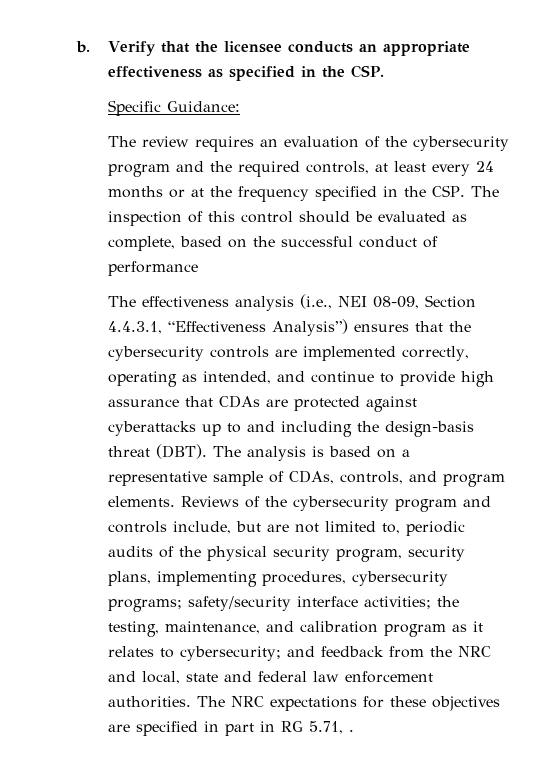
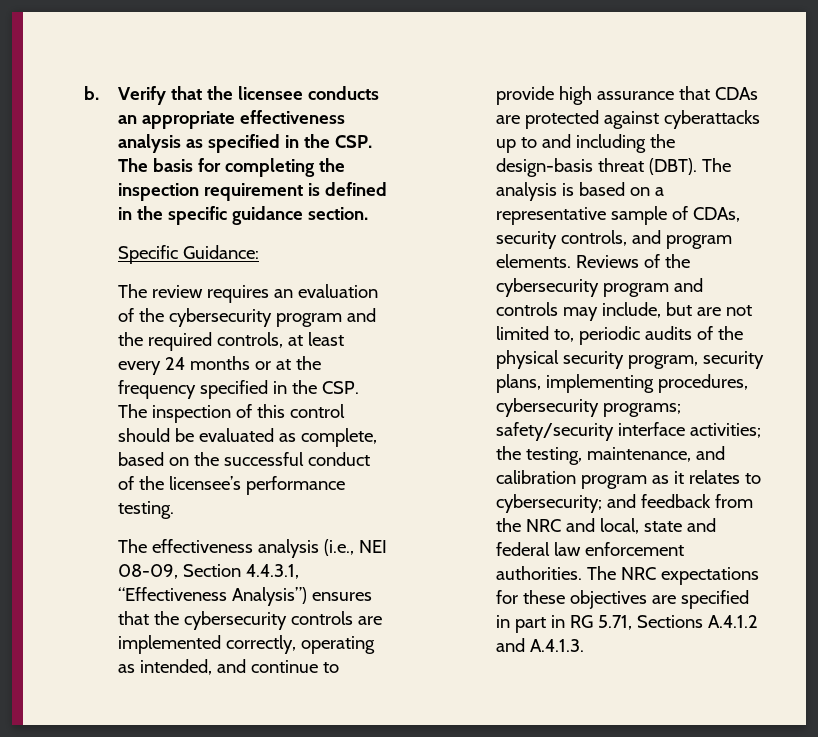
- Verify that the licensee conducts an appropriate effectiveness as specified in the CSP.
+ Verify that the licensee conducts an appropriate effectiveness analysis as specified in the CSP. The basis for completing the inspection requirement is defined in the specific guidance section.
- The review requires an evaluation of the cybersecurity program and the required controls, at least every 24 months or at the frequency specified in the CSP. The inspection of this control should be evaluated as complete, based on the successful conduct of performance
+ The review requires an evaluation of the cybersecurity program and the required controls, at least every 24 months or at the frequency specified in the CSP. The inspection of this control should be evaluated as complete, based on the successful conduct of the licensee’s performance testing.
- The analysis is based on a representative sample of CDAs, controls, and program elements.
+ The analysis is based on a representative sample of CDAs, security controls, and program elements.
- Reviews of the cybersecurity program and controls include, but are not limited to, periodic audits of the physical security program, security plans, implementing procedures, cybersecurity programs; safety/security interface activities; the testing, maintenance, and calibration program as it relates to cybersecurity; and feedback from the NRC and local, state and federal law enforcement authorities.
+ Reviews of the cybersecurity program and controls may include, but are not limited to, periodic audits of the physical security program, security plans, implementing procedures, cybersecurity programs; safety/security interface activities; the testing, maintenance, and calibration program as it relates to cybersecurity; and feedback from the NRC and local, state and federal law enforcement authorities.
- The NRC expectations for these objectives are specified in part in RG 5.71, .
+ The NRC expectations for these objectives are specified in part in RG 5.71, Sections A.4.1.2 and A.4.1.3.

